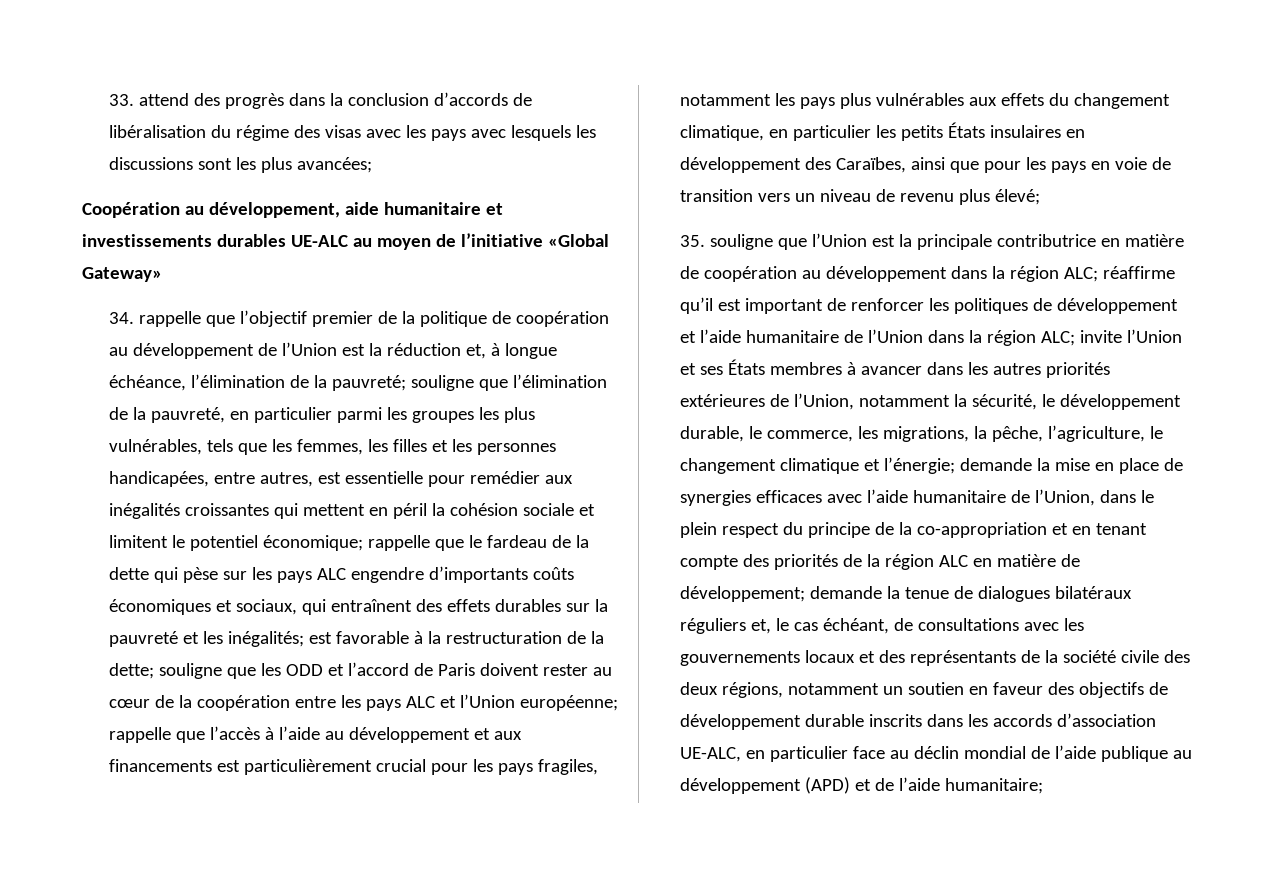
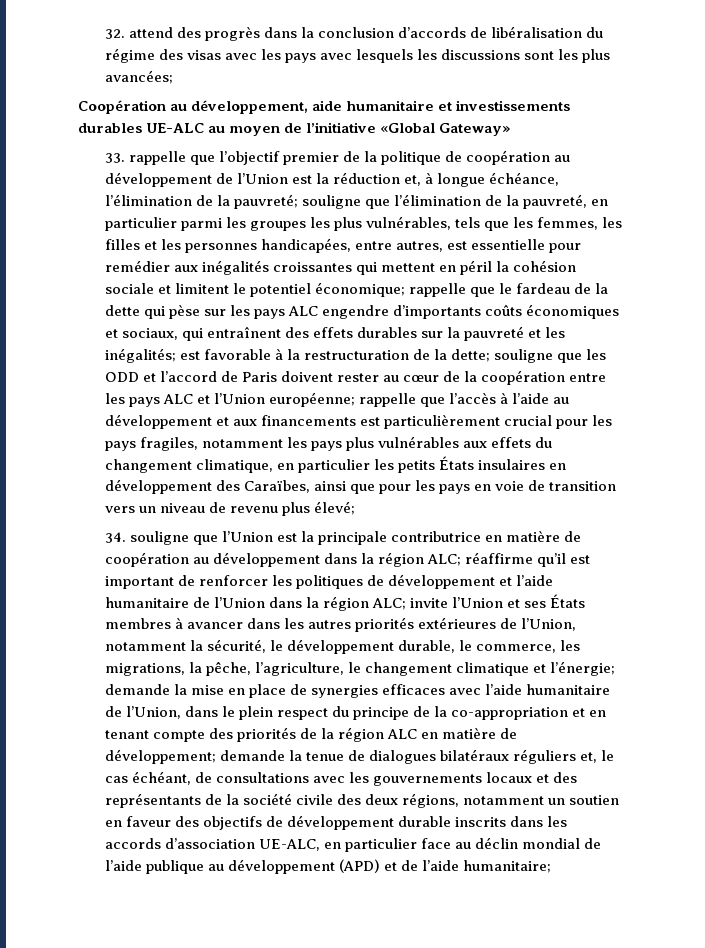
- 33. attend des progrès dans la conclusion d’accords de libéralisation du régime des visas avec les pays avec lesquels les discussions sont les plus avancées;
+ 32. attend des progrès dans la conclusion d’accords de libéralisation du régime des visas avec les pays avec lesquels les discussions sont les plus avancées;
- 34. rappelle que l’objectif premier de la politique de coopération au développement de l’Union est la réduction et, à longue échéance, l’élimination de la pauvreté;
+ 33. rappelle que l’objectif premier de la politique de coopération au développement de l’Union est la réduction et, à longue échéance, l’élimination de la pauvreté;
- 35. souligne que l’Union est la principale contributrice en matière de coopération au développement dans la région ALC;
+ 34. souligne que l’Union est la principale contributrice en matière de coopération au développement dans la région ALC;

